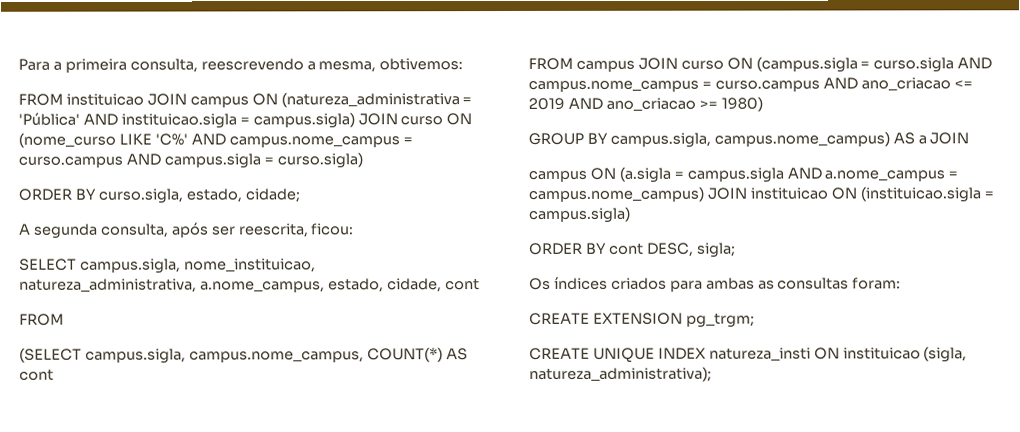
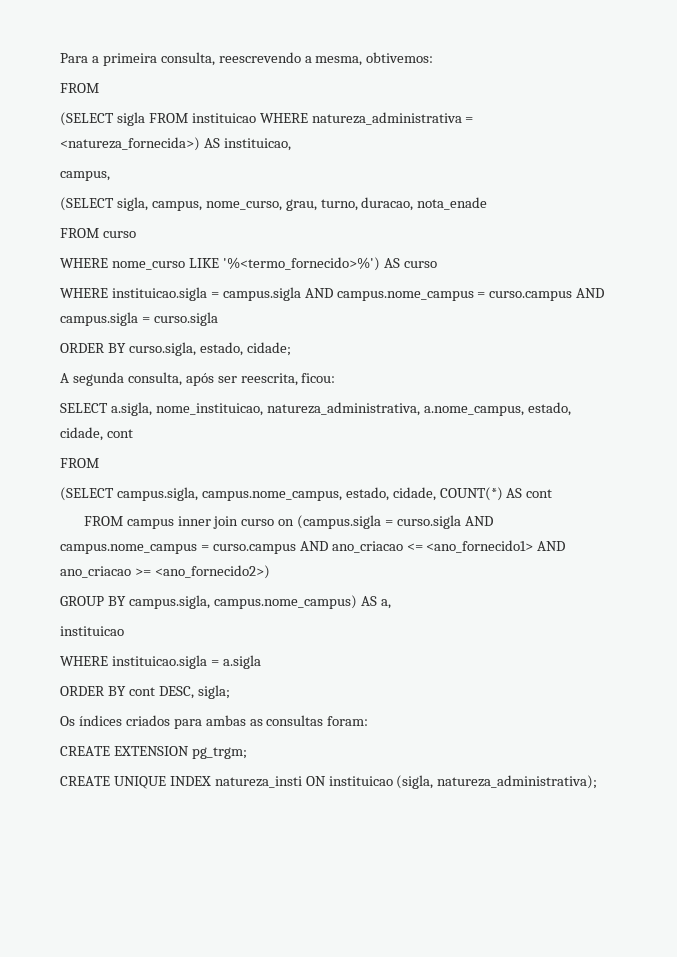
  Para a primeira consulta, reescrevendo a mesma, obtivemos:
- FROM instituicao JOIN campus ON (natureza_administrativa = 'Pública' AND instituicao.sigla = campus.sigla) JOIN curso ON (nome_curso LIKE 'C%' AND campus.nome_campus = curso.campus AND campus.sigla = curso.sigla)
+ FROM
+ (SELECT sigla FROM instituicao WHERE natureza_administrativa = <natureza_fornecida>) AS instituicao,
+ campus,
+ (SELECT sigla, campus, nome_curso, grau, turno, duracao, nota_enade
+ FROM curso
+ WHERE nome_curso LIKE '%<termo_fornecido>%') AS curso
+ WHERE instituicao.sigla = campus.sigla AND campus.nome_campus = curso.campus AND campus.sigla = curso.sigla
- SELECT campus.sigla, nome_instituicao, natureza_administrativa, a.nome_campus, estado, cidade, cont
+ SELECT a.sigla, nome_instituicao, natureza_administrativa, a.nome_campus, estado, cidade, cont
- (SELECT campus.sigla, campus.nome_campus, COUNT(*) AS cont
+ (SELECT campus.sigla, campus.nome_campus, estado, cidade, COUNT(*) AS cont
- FROM campus JOIN curso ON (campus.sigla = curso.sigla AND campus.nome_campus = curso.campus AND ano_criacao <= 2019 AND ano_criacao >= 1980)
+ FROM campus inner join curso on (campus.sigla = curso.sigla AND campus.nome_campus = curso.campus AND ano_criacao <= <ano_fornecido1> AND ano_criacao >= <ano_fornecido2>)
- GROUP BY campus.sigla, campus.nome_campus) AS a JOIN
- campus ON (a.sigla = campus.sigla AND a.nome_campus = campus.nome_campus) JOIN instituicao ON (instituicao.sigla = campus.sigla)
+ GROUP BY campus.sigla, campus.nome_campus) AS a,
+ instituicao
+ WHERE instituicao.sigla = a.sigla

